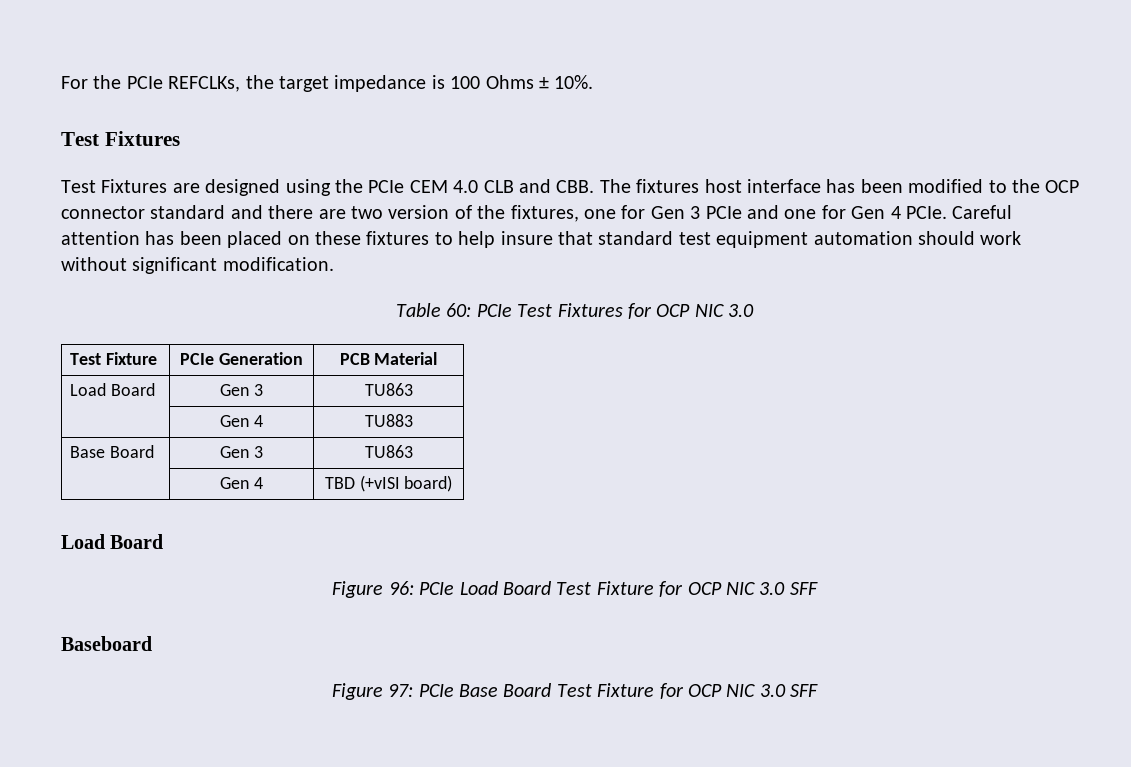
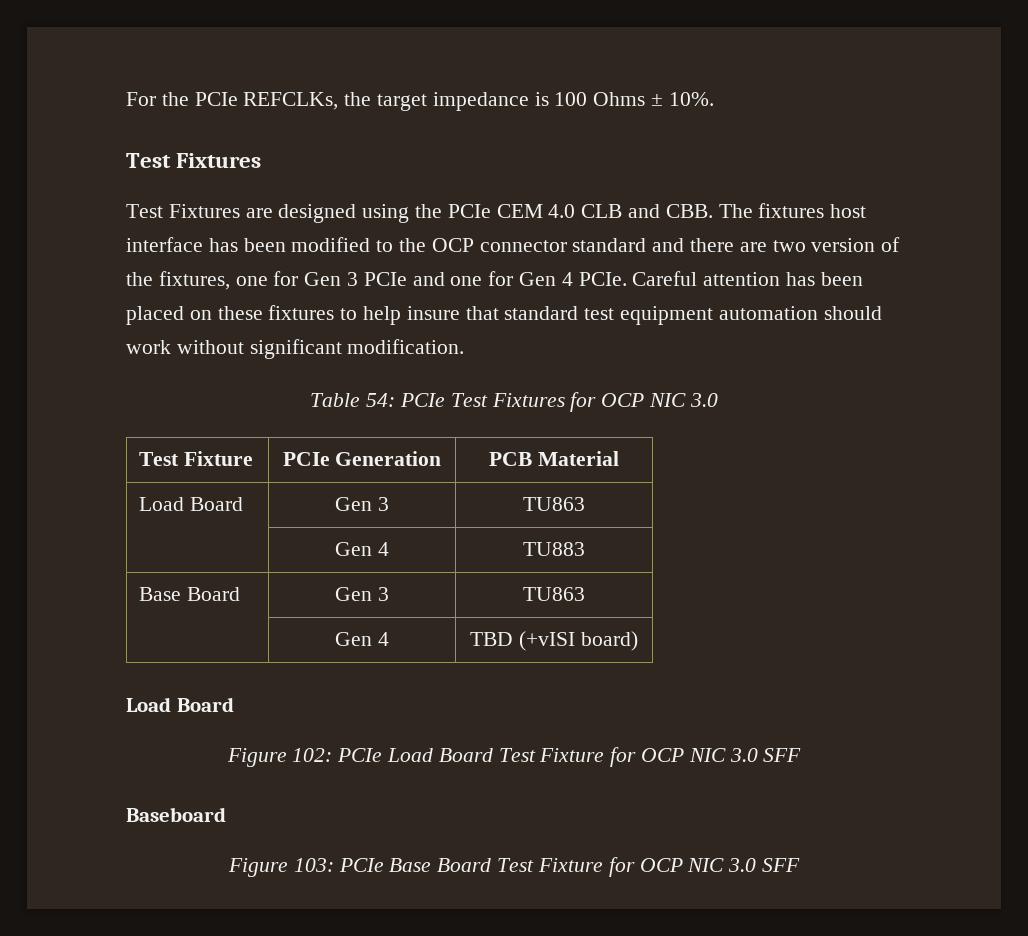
- Table 60: PCIe Test Fixtures for OCP NIC 3.0
+ Table 54: PCIe Test Fixtures for OCP NIC 3.0
- Figure 96: PCIe Load Board Test Fixture for OCP NIC 3.0 SFF
+ Figure 102: PCIe Load Board Test Fixture for OCP NIC 3.0 SFF
- Figure 97: PCIe Base Board Test Fixture for OCP NIC 3.0 SFF
+ Figure 103: PCIe Base Board Test Fixture for OCP NIC 3.0 SFF

